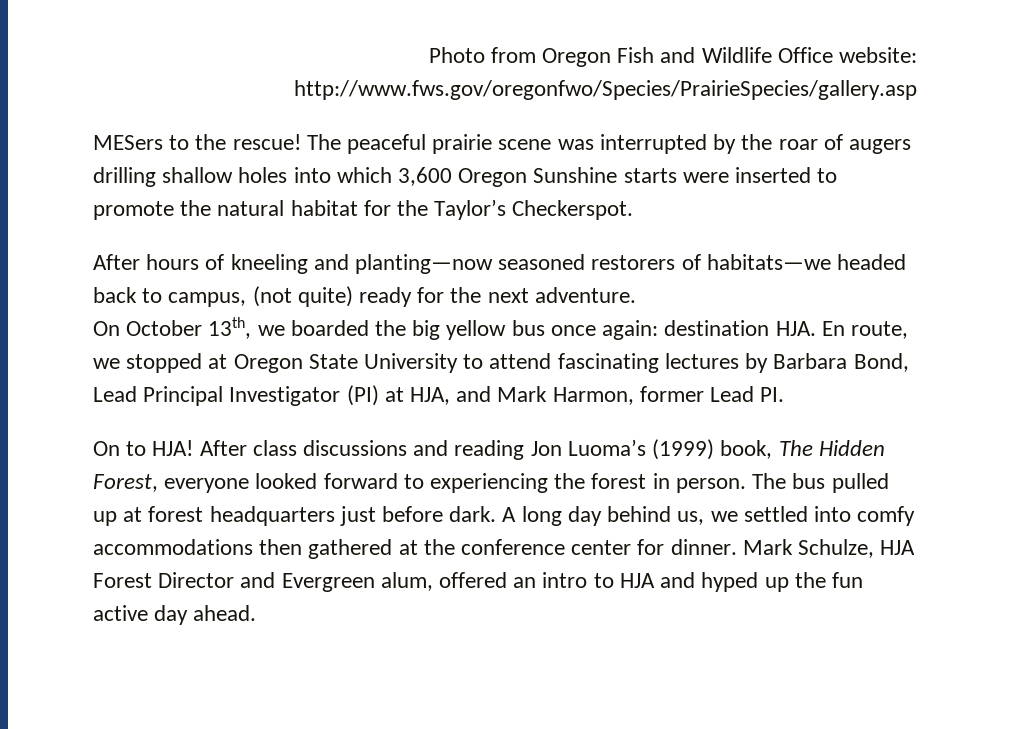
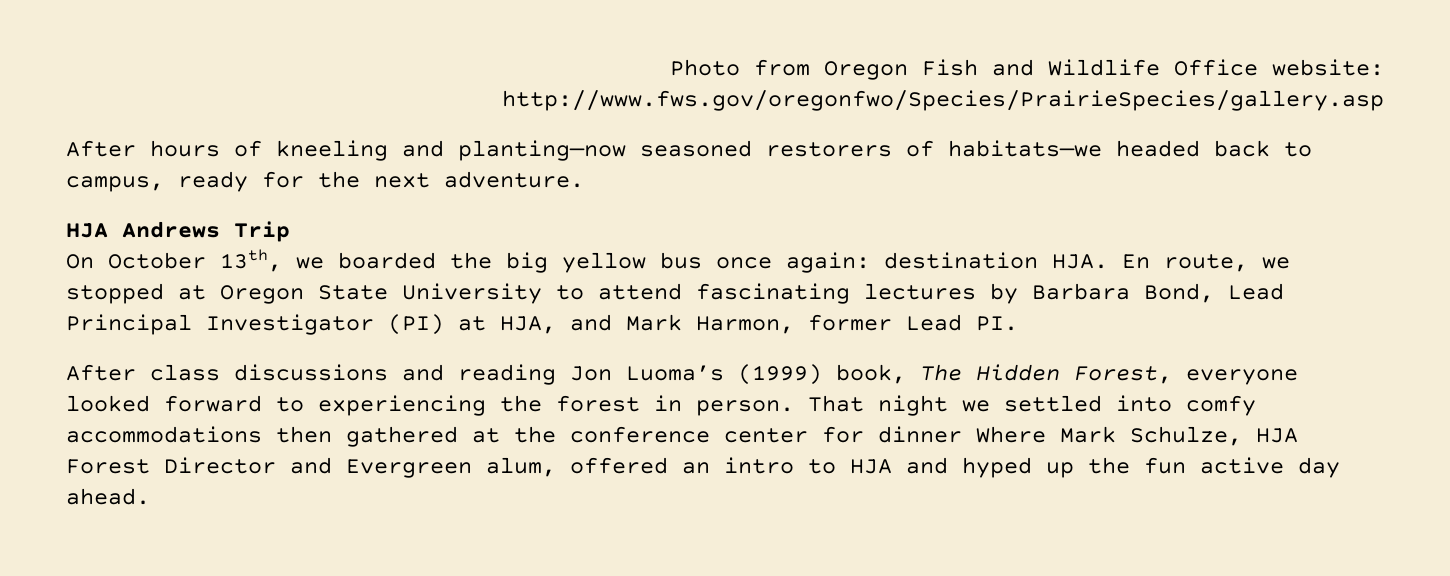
- MESers to the rescue! The peaceful prairie scene was interrupted by the roar of augers drilling shallow holes into which 3,600 Oregon Sunshine starts were inserted to promote the natural habitat for the Taylor’s Checkerspot.
- After hours of kneeling and planting—now seasoned restorers of habitats—we headed back to campus, (not quite) ready for the next adventure.
+ After hours of kneeling and planting—now seasoned restorers of habitats—we headed back to campus, ready for the next adventure.
+ HJA Andrews Trip
- On to HJA!
- The bus pulled up at forest headquarters just before dark. A long day behind us, we settled into comfy accommodations then gathered at the conference center for dinner. Mark Schulze, HJA Forest Director and Evergreen alum, offered an intro to HJA and hyped up the fun active day ahead.
+ That night we settled into comfy accommodations then gathered at the conference center for dinner Where Mark Schulze, HJA Forest Director and Evergreen alum, offered an intro to HJA and hyped up the fun active day ahead.

